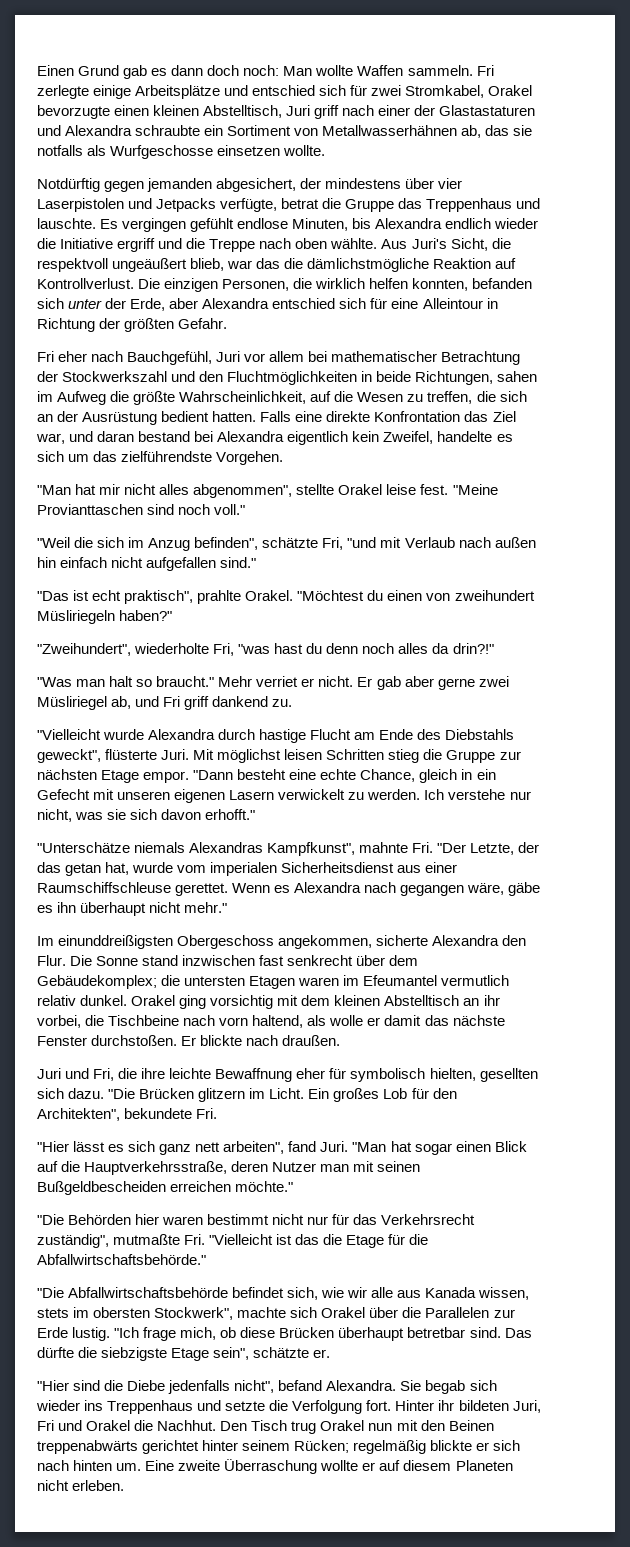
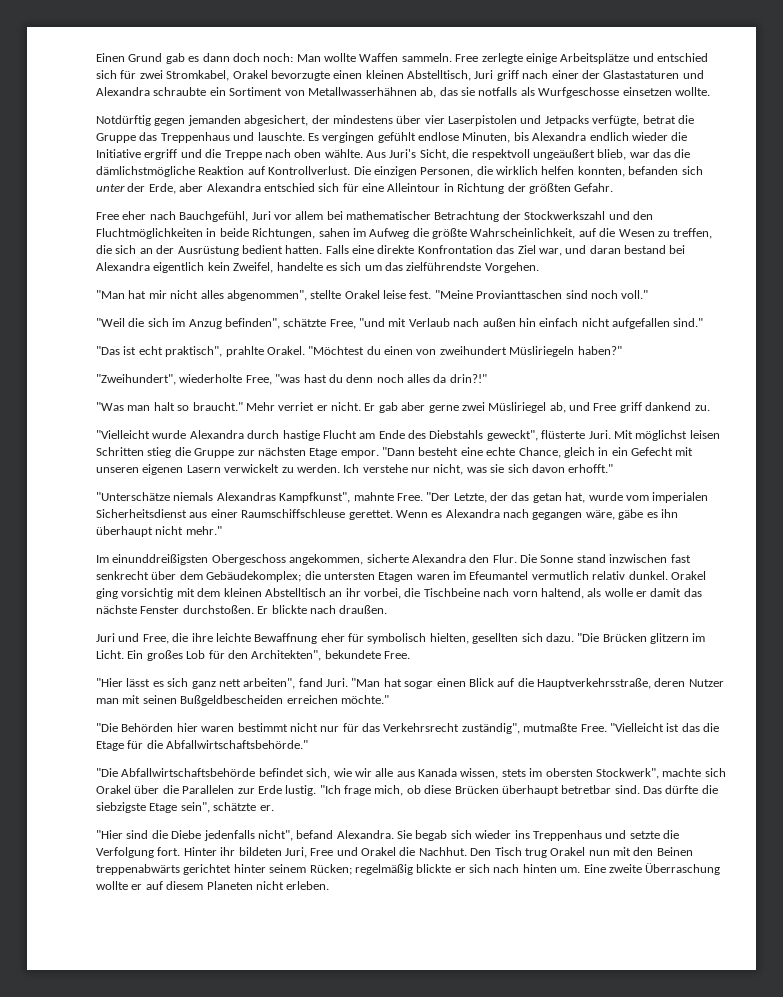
- Fri zerlegte einige Arbeitsplätze und entschied sich für zwei Stromkabel, Orakel bevorzugte einen kleinen Abstelltisch, Juri griff nach einer der Glastastaturen und Alexandra schraubte ein Sortiment von Metallwasserhähnen ab, das sie notfalls als Wurfgeschosse einsetzen wollte.
+ Free zerlegte einige Arbeitsplätze und entschied sich für zwei Stromkabel, Orakel bevorzugte einen kleinen Abstelltisch, Juri griff nach einer der Glastastaturen und Alexandra schraubte ein Sortiment von Metallwasserhähnen ab, das sie notfalls als Wurfgeschosse einsetzen wollte.
- Fri eher nach Bauchgefühl, Juri vor allem bei mathematischer Betrachtung der Stockwerkszahl und den Fluchtmöglichkeiten in beide Richtungen, sahen im Aufweg die größte Wahrscheinlichkeit, auf die Wesen zu treffen, die sich an der Ausrüstung bedient hatten.
+ Free eher nach Bauchgefühl, Juri vor allem bei mathematischer Betrachtung der Stockwerkszahl und den Fluchtmöglichkeiten in beide Richtungen, sahen im Aufweg die größte Wahrscheinlichkeit, auf die Wesen zu treffen, die sich an der Ausrüstung bedient hatten.
- "Weil die sich im Anzug befinden", schätzte Fri, "und mit Verlaub nach außen hin einfach nicht aufgefallen sind."
+ "Weil die sich im Anzug befinden", schätzte Free, "und mit Verlaub nach außen hin einfach nicht aufgefallen sind."
- "Zweihundert", wiederholte Fri, "was hast du denn noch alles da drin?!"
+ "Zweihundert", wiederholte Free, "was hast du denn noch alles da drin?!"
- Er gab aber gerne zwei Müsliriegel ab, und Fri griff dankend zu.
+ Er gab aber gerne zwei Müsliriegel ab, und Free griff dankend zu.
- "Unterschätze niemals Alexandras Kampfkunst", mahnte Fri. "Der Letzte, der das getan hat, wurde vom imperialen Sicherheitsdienst aus einer Raumschiffschleuse gerettet.
+ "Unterschätze niemals Alexandras Kampfkunst", mahnte Free. "Der Letzte, der das getan hat, wurde vom imperialen Sicherheitsdienst aus einer Raumschiffschleuse gerettet.
- Juri und Fri, die ihre leichte Bewaffnung eher für symbolisch hielten, gesellten sich dazu.
+ Juri und Free, die ihre leichte Bewaffnung eher für symbolisch hielten, gesellten sich dazu.
- Ein großes Lob für den Architekten", bekundete Fri.
+ Ein großes Lob für den Architekten", bekundete Free.
- "Die Behörden hier waren bestimmt nicht nur für das Verkehrsrecht zuständig", mutmaßte Fri. "Vielleicht ist das die Etage für die Abfallwirtschaftsbehörde."
+ "Die Behörden hier waren bestimmt nicht nur für das Verkehrsrecht zuständig", mutmaßte Free. "Vielleicht ist das die Etage für die Abfallwirtschaftsbehörde."
- Hinter ihr bildeten Juri, Fri und Orakel die Nachhut.
+ Hinter ihr bildeten Juri, Free und Orakel die Nachhut.

